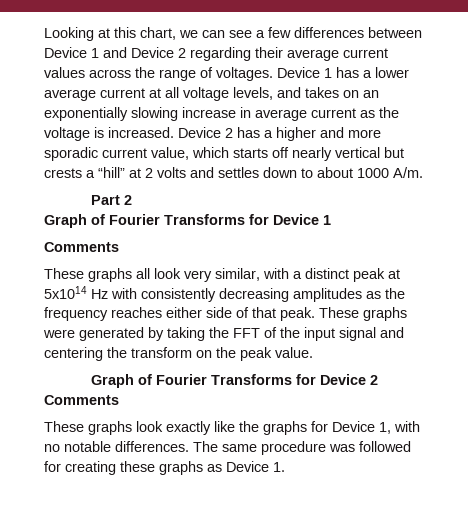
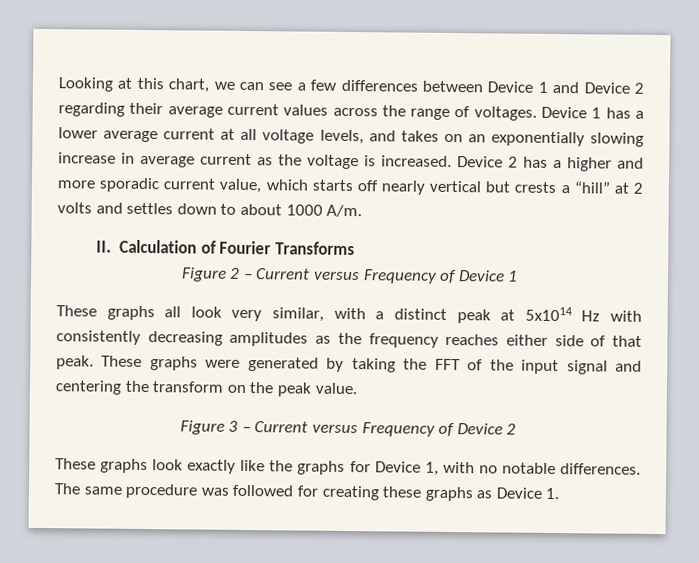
- Part 2
- Graph of Fourier Transforms for Device 1
- Comments
+ II. Calculation of Fourier Transforms
+ Figure 2 – Current versus Frequency of Device 1
- Graph of Fourier Transforms for Device 2
- Comments
+ Figure 3 – Current versus Frequency of Device 2

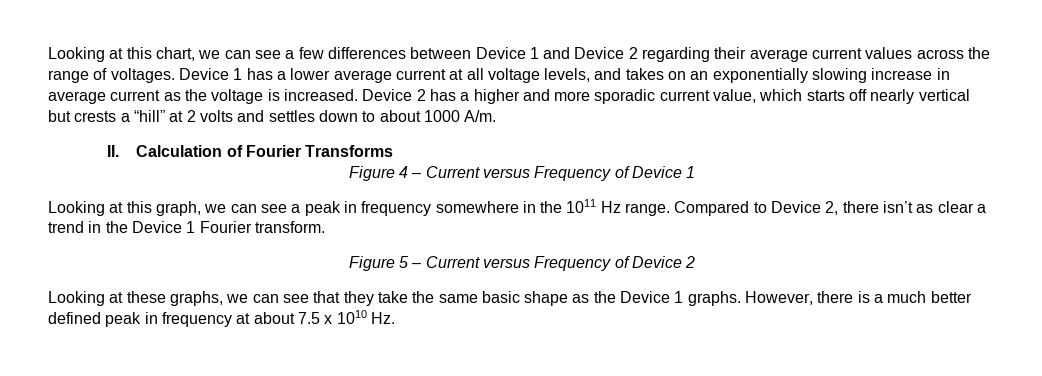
- Figure 2 – Current versus Frequency of Device 1
+ Figure 4 – Current versus Frequency of Device 1
- These graphs all look very similar, with a distinct peak at 5x1014 Hz with consistently decreasing amplitudes as the frequency reaches either side of that peak. These graphs were generated by taking the FFT of the input signal and centering the transform on the peak value.
- Figure 3 – Current versus Frequency of Device 2
+ Looking at this graph, we can see a peak in frequency somewhere in the 1011 Hz range. Compared to Device 2, there isn’t as clear a trend in the Device 1 Fourier transform.
+ Figure 5 – Current versus Frequency of Device 2
- These graphs look exactly like the graphs for Device 1, with no notable differences. The same procedure was followed for creating these graphs as Device 1.
+ Looking at these graphs, we can see that they take the same basic shape as the Device 1 graphs. However, there is a much better defined peak in frequency at about 7.5 x 1010 Hz.

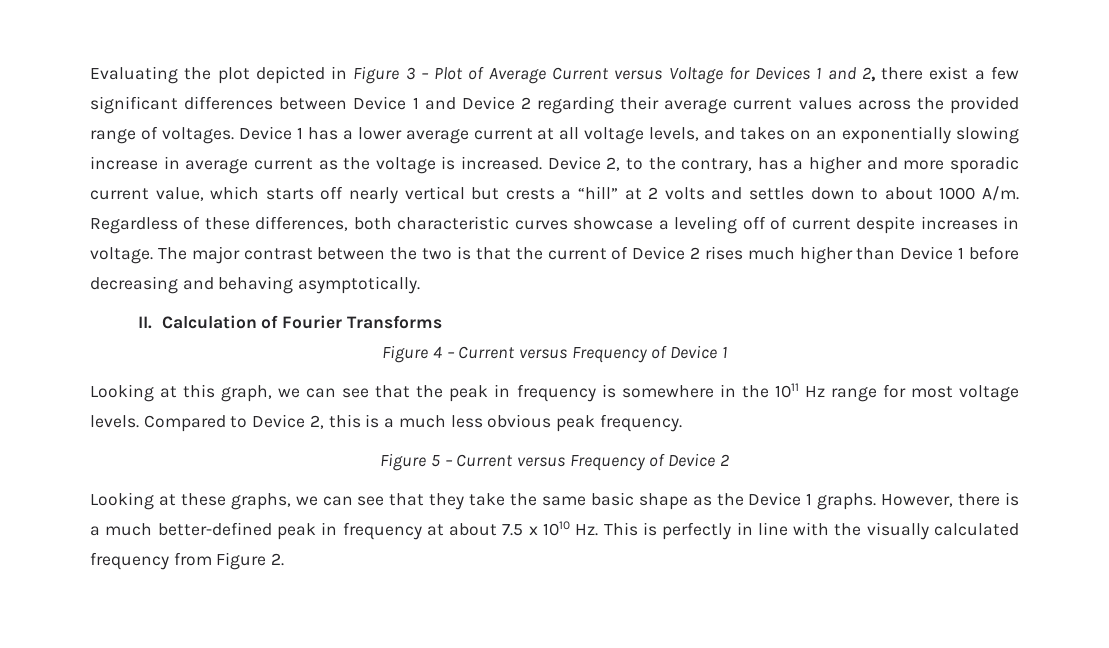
- Looking at this chart, we can see a few differences between Device 1 and Device 2 regarding their average current values across the range of voltages.
+ Evaluating the plot depicted in Figure 3 – Plot of Average Current versus Voltage for Devices 1 and 2, there exist a few significant differences between Device 1 and Device 2 regarding their average current values across the provided range of voltages.
- Device 2 has a higher and more sporadic current value, which starts off nearly vertical but crests a “hill” at 2 volts and settles down to about 1000 A/m.
+ Device 2, to the contrary, has a higher and more sporadic current value, which starts off nearly vertical but crests a “hill” at 2 volts and settles down to about 1000 A/m. Regardless of these differences, both characteristic curves showcase a leveling off of current despite increases in voltage. The major contrast between the two is that the current of Device 2 rises much higher than Device 1 before decreasing and behaving asymptotically.
- Looking at this graph, we can see a peak in frequency somewhere in the 1011 Hz range. Compared to Device 2, there isn’t as clear a trend in the Device 1 Fourier transform.
+ Looking at this graph, we can see that the peak in frequency is somewhere in the 1011 Hz range for most voltage levels. Compared to Device 2, this is a much less obvious peak frequency.
- However, there is a much better defined peak in frequency at about 7.5 x 1010 Hz.
+ However, there is a much better-defined peak in frequency at about 7.5 x 1010 Hz. This is perfectly in line with the visually calculated frequency from Figure 2.

